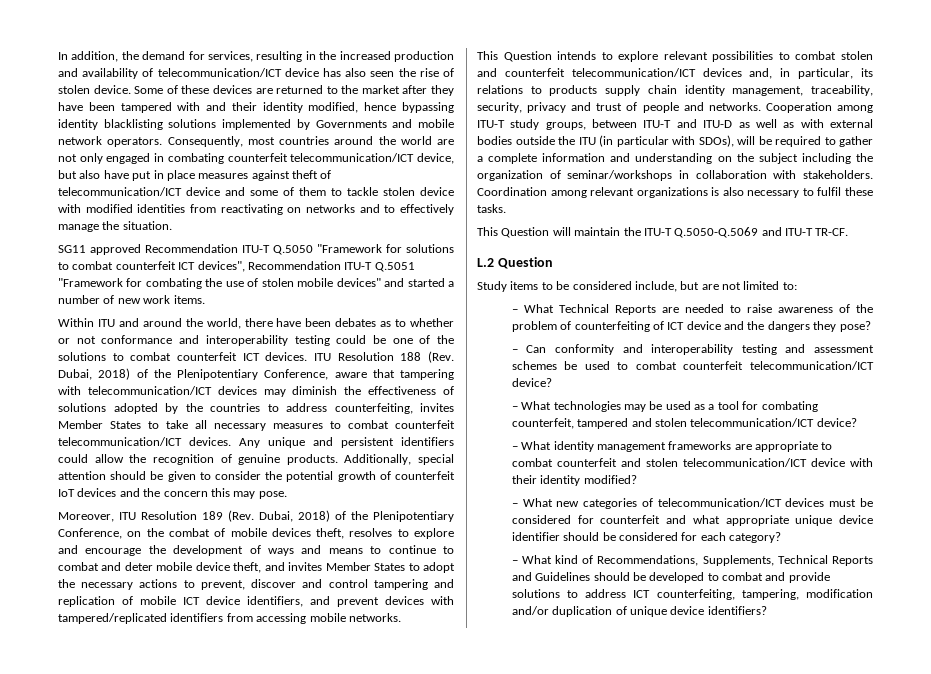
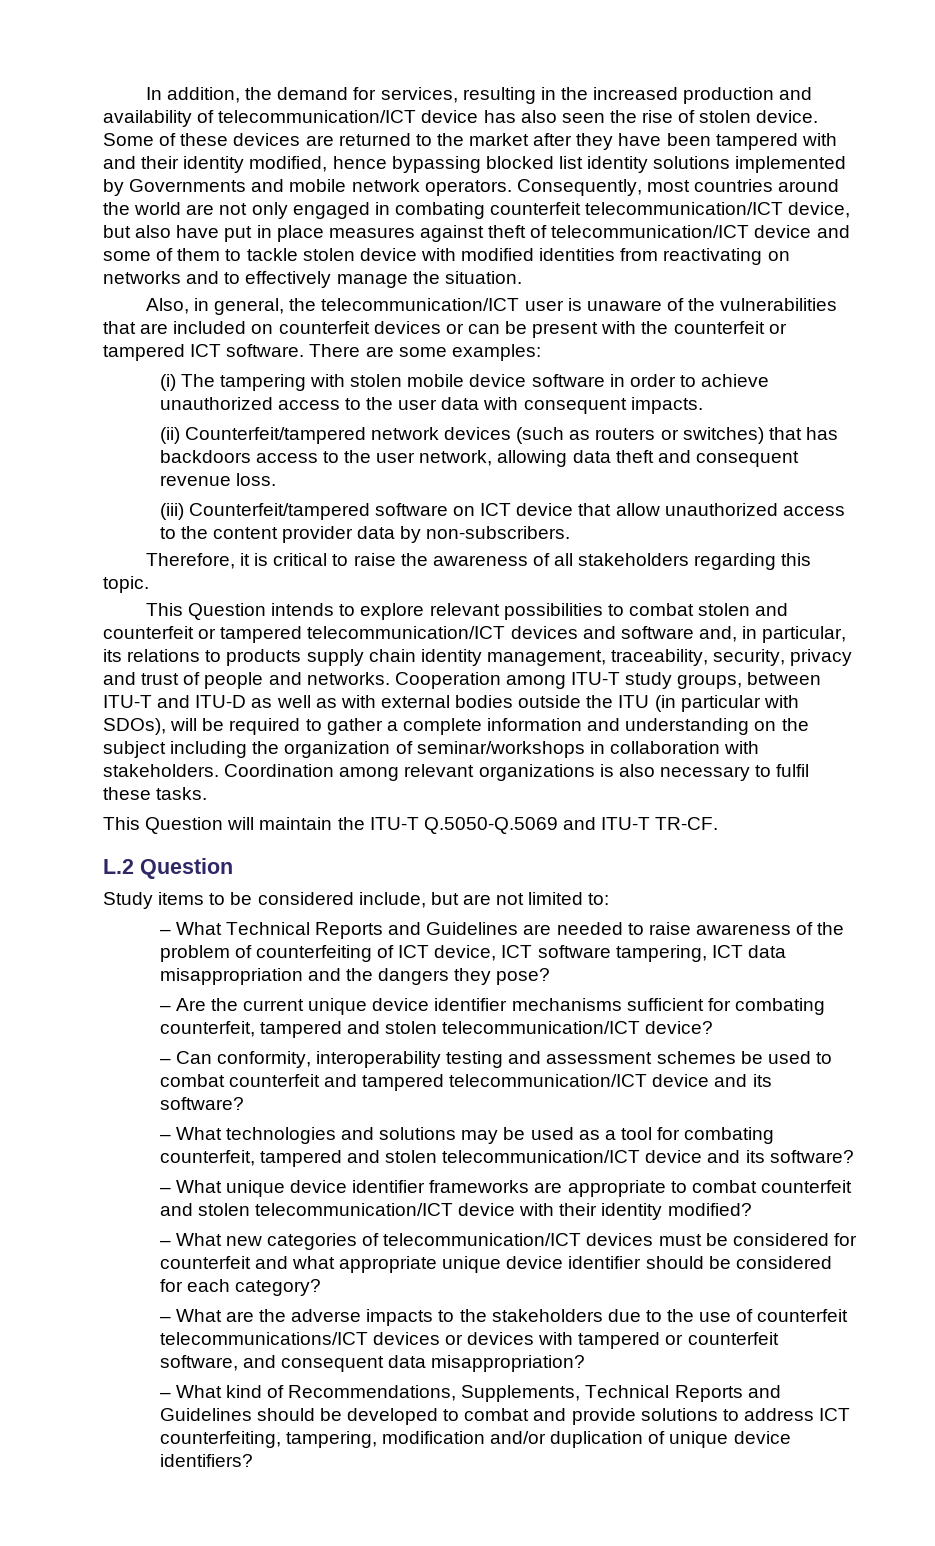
- Some of these devices are returned to the market after they have been tampered with and their identity modified, hence bypassing identity blacklisting solutions implemented by Governments and mobile network operators.
+ Some of these devices are returned to the market after they have been tampered with and their identity modified, hence bypassing blocked list identity solutions implemented by Governments and mobile network operators.
- SG11 approved Recommendation ITU-T Q.5050 "Framework for solutions to combat counterfeit ICT devices", Recommendation ITU-T Q.5051 "Framework for combating the use of stolen mobile devices" and started a number of new work items.
- Within ITU and around the world, there have been debates as to whether or not conformance and interoperability testing could be one of the solutions to combat counterfeit ICT devices. ITU Resolution 188 (Rev. Dubai, 2018) of the Plenipotentiary Conference, aware that tampering with telecommunication/ICT devices may diminish the effectiveness of solutions adopted by the countries to address counterfeiting, invites Member States to take all necessary measures to combat counterfeit telecommunication/ICT devices. Any unique and persistent identifiers could allow the recognition of genuine products. Additionally, special attention should be given to consider the potential growth of counterfeit IoT devices and the concern this may pose.
- Moreover, ITU Resolution 189 (Rev. Dubai, 2018) of the Plenipotentiary Conference, on the combat of mobile devices theft, resolves to explore and encourage the development of ways and means to continue to combat and deter mobile device theft, and invites Member States to adopt the necessary actions to prevent, discover and control tampering and replication of mobile ICT device identifiers, and prevent devices with tampered/replicated identifiers from accessing mobile networks.
+ Also, in general, the telecommunication/ICT user is unaware of the vulnerabilities that are included on counterfeit devices or can be present with the counterfeit or tampered ICT software. There are some examples:
+ (i) The tampering with stolen mobile device software in order to achieve unauthorized access to the user data with consequent impacts.
+ (ii) Counterfeit/tampered network devices (such as routers or switches) that has backdoors access to the user network, allowing data theft and consequent revenue loss.
+ (iii) Counterfeit/tampered software on ICT device that allow unauthorized access to the content provider data by non-subscribers.
+ Therefore, it is critical to raise the awareness of all stakeholders regarding this topic.
- This Question intends to explore relevant possibilities to combat stolen and counterfeit telecommunication/ICT devices and, in particular, its relations to products supply chain identity management, traceability, security, privacy and trust of people and networks.
+ This Question intends to explore relevant possibilities to combat stolen and counterfeit or tampered telecommunication/ICT devices and software and, in particular, its relations to products supply chain identity management, traceability, security, privacy and trust of people and networks.
- – What Technical Reports are needed to raise awareness of the problem of counterfeiting of ICT device and the dangers they pose?
+ – What Technical Reports and Guidelines are needed to raise awareness of the problem of counterfeiting of ICT device, ICT software tampering, ICT data misappropriation and the dangers they pose?
+ – Are the current unique device identifier mechanisms sufficient for combating counterfeit, tampered and stolen telecommunication/ICT device?
- – Can conformity and interoperability testing and assessment schemes be used to combat counterfeit telecommunication/ICT device?
+ – Can conformity, interoperability testing and assessment schemes be used to combat counterfeit and tampered telecommunication/ICT device and its software?
- – What technologies may be used as a tool for combating counterfeit, tampered and stolen telecommunication/ICT device?
- – What identity management frameworks are appropriate to combat counterfeit and stolen telecommunication/ICT device with their identity modified?
+ – What technologies and solutions may be used as a tool for combating counterfeit, tampered and stolen telecommunication/ICT device and its software?
+ – What unique device identifier frameworks are appropriate to combat counterfeit and stolen telecommunication/ICT device with their identity modified?
+ – What are the adverse impacts to the stakeholders due to the use of counterfeit telecommunications/ICT devices or devices with tampered or counterfeit software, and consequent data misappropriation?

